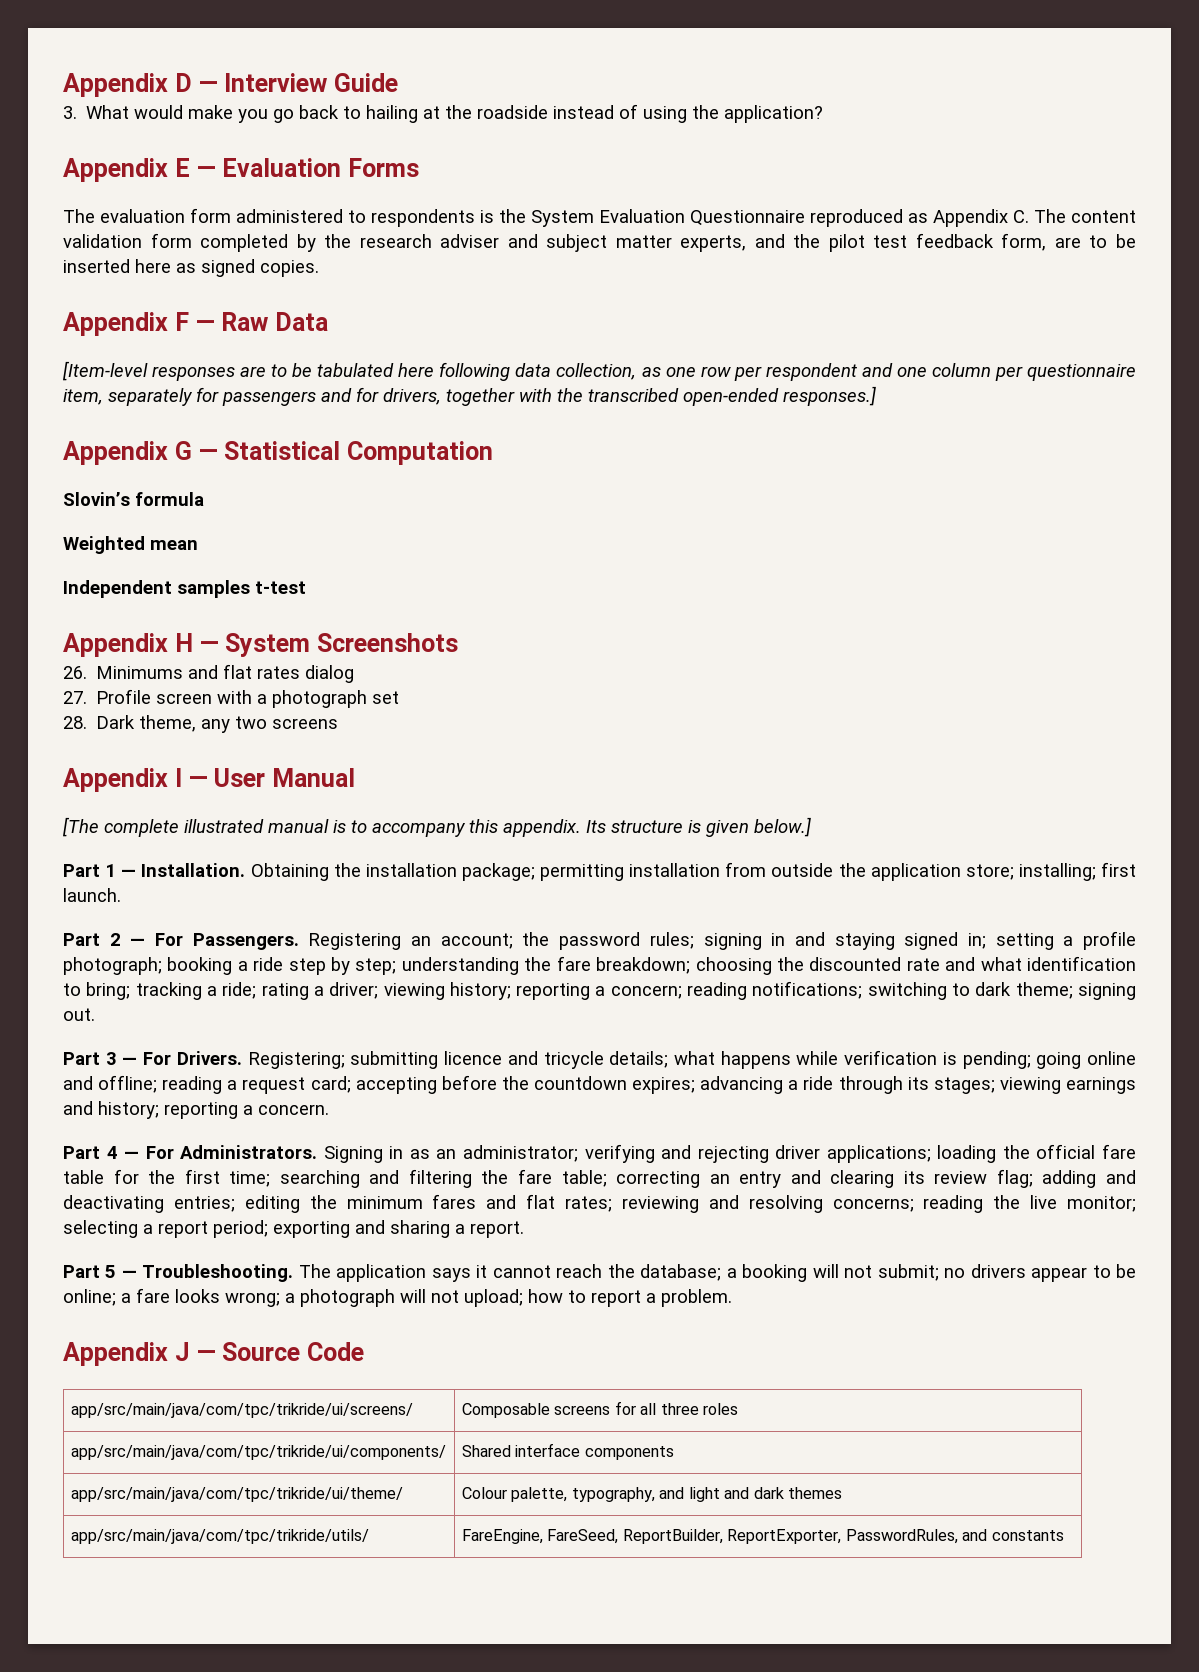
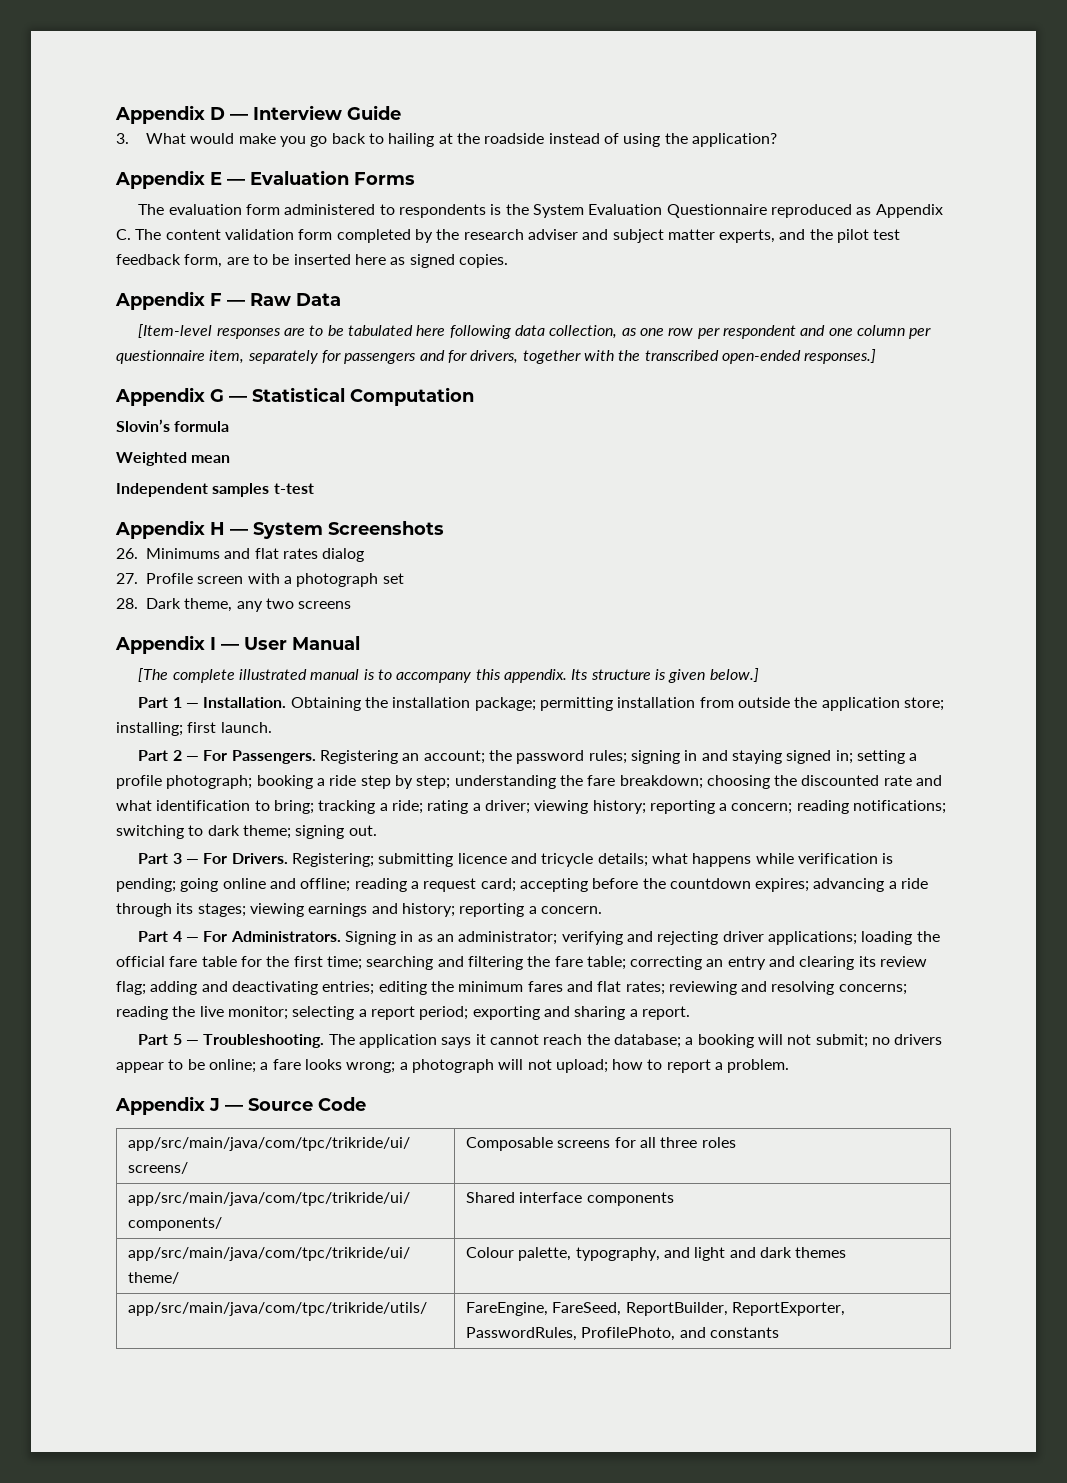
- app/src/main/java/com/tpc/trikride/utils/ | FareEngine, FareSeed, ReportBuilder, ReportExporter, PasswordRules, and constants
+ app/src/main/java/com/tpc/trikride/utils/ | FareEngine, FareSeed, ReportBuilder, ReportExporter, PasswordRules, ProfilePhoto, and constants

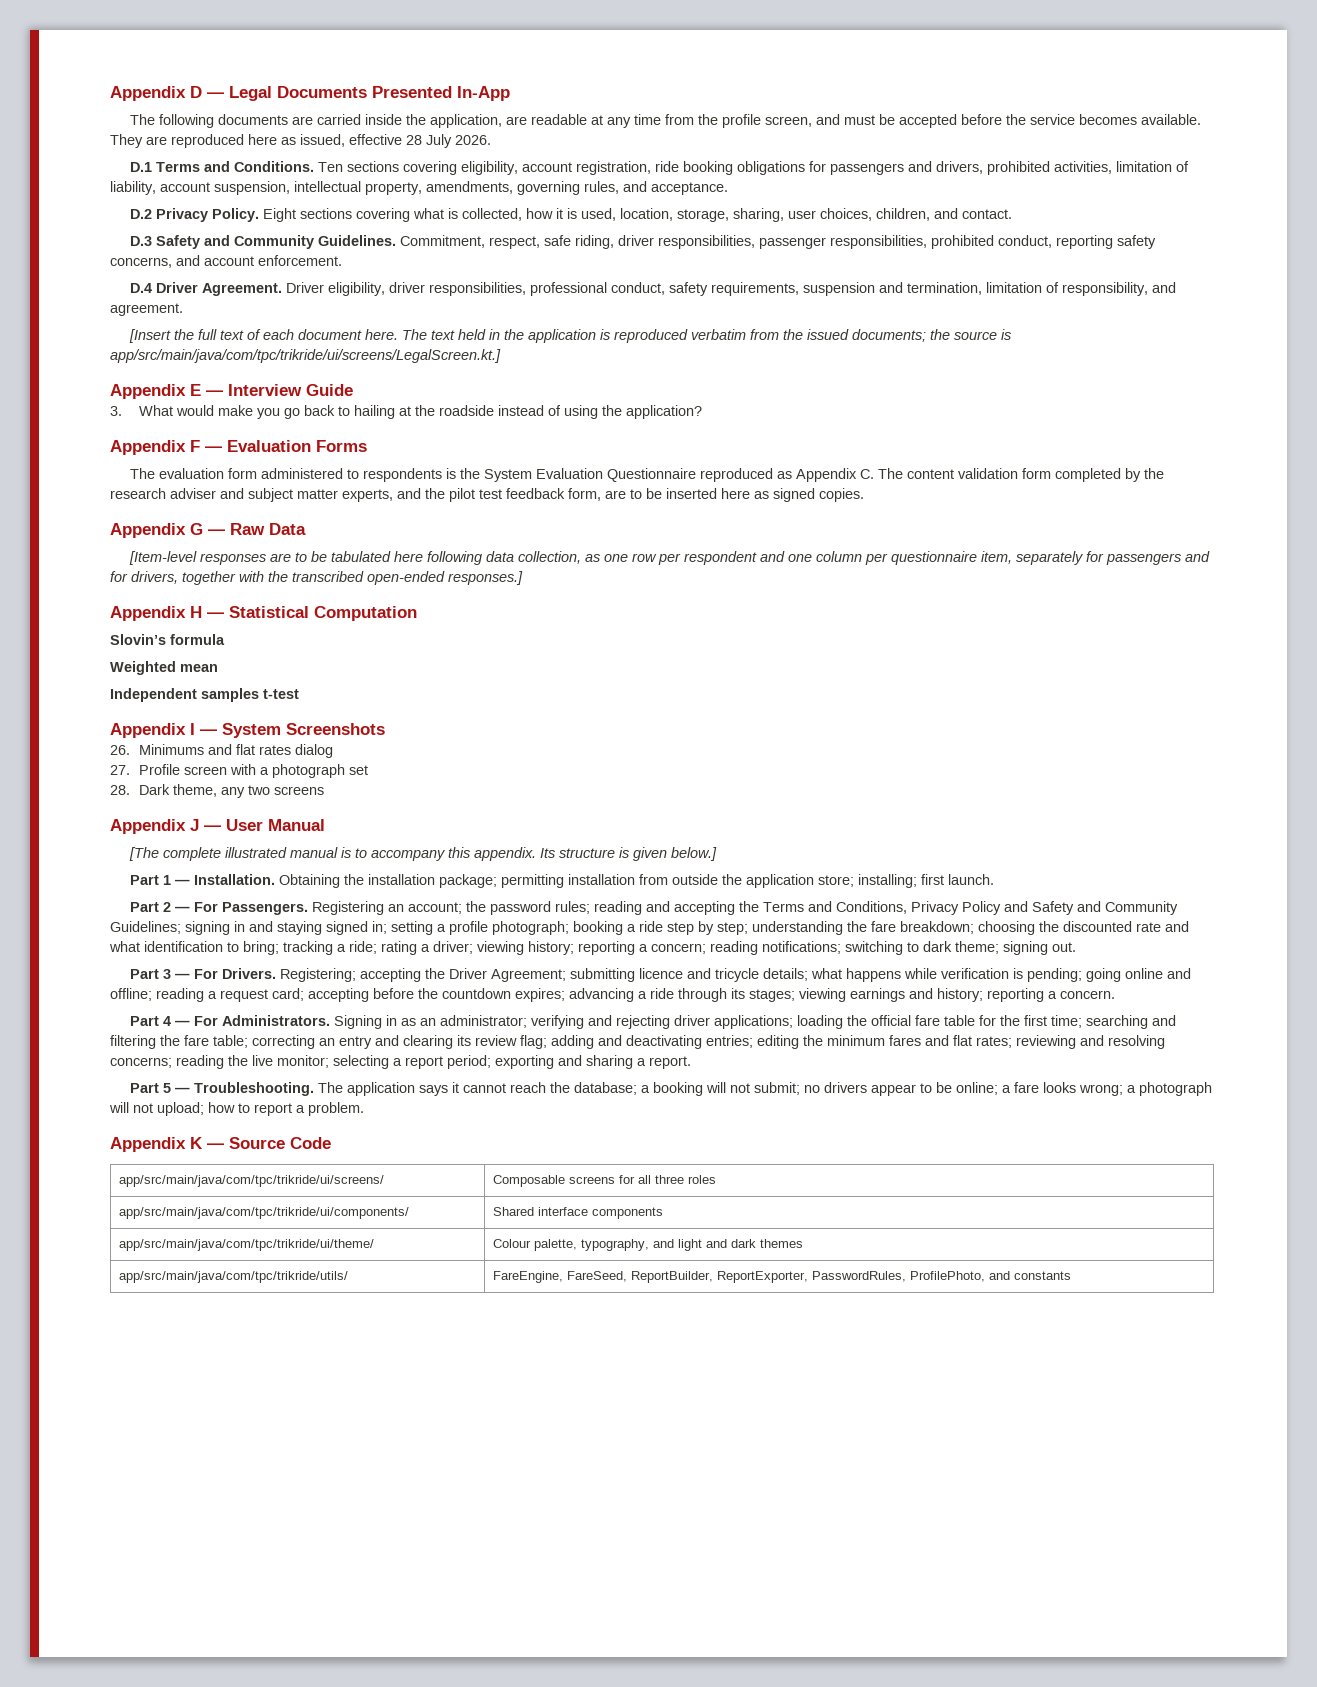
- Appendix D — Interview Guide
+ Appendix D — Legal Documents Presented In-App
+ The following documents are carried inside the application, are readable at any time from the profile screen, and must be accepted before the service becomes available. They are reproduced here as issued, effective 28 July 2026.
+ D.1 Terms and Conditions. Ten sections covering eligibility, account registration, ride booking obligations for passengers and drivers, prohibited activities, limitation of liability, account suspension, intellectual property, amendments, governing rules, and acceptance.
+ D.2 Privacy Policy. Eight sections covering what is collected, how it is used, location, storage, sharing, user choices, children, and contact.
+ D.3 Safety and Community Guidelines. Commitment, respect, safe riding, driver responsibilities, passenger responsibilities, prohibited conduct, reporting safety concerns, and account enforcement.
+ D.4 Driver Agreement. Driver eligibility, driver responsibilities, professional conduct, safety requirements, suspension and termination, limitation of responsibility, and agreement.
+ [Insert the full text of each document here. The text held in the application is reproduced verbatim from the issued documents; the source is app/src/main/java/com/tpc/trikride/ui/screens/LegalScreen.kt.]
+ Appendix E — Interview Guide
- Appendix E — Evaluation Forms
+ Appendix F — Evaluation Forms
- Appendix F — Raw Data
+ Appendix G — Raw Data
- Appendix G — Statistical Computation
+ Appendix H — Statistical Computation
- Appendix H — System Screenshots
+ Appendix I — System Screenshots
- Appendix I — User Manual
+ Appendix J — User Manual
- Registering an account; the password rules; signing in and staying signed in; setting a profile photograph; booking a ride step by step; understanding the fare breakdown; choosing the discounted rate and what identification to bring; tracking a ride; rating a driver; viewing history; reporting a concern; reading notifications; switching to dark theme; signing out.
+ Registering an account; the password rules; reading and accepting the Terms and Conditions, Privacy Policy and Safety and Community Guidelines; signing in and staying signed in; setting a profile photograph; booking a ride step by step; understanding the fare breakdown; choosing the discounted rate and what identification to bring; tracking a ride; rating a driver; viewing history; reporting a concern; reading notifications; switching to dark theme; signing out.
- Registering; submitting licence and tricycle details; what happens while verification is pending; going online and offline; reading a request card; accepting before the countdown expires; advancing a ride through its stages; viewing earnings and history; reporting a concern.
+ Registering; accepting the Driver Agreement; submitting licence and tricycle details; what happens while verification is pending; going online and offline; reading a request card; accepting before the countdown expires; advancing a ride through its stages; viewing earnings and history; reporting a concern.
- Appendix J — Source Code
+ Appendix K — Source Code

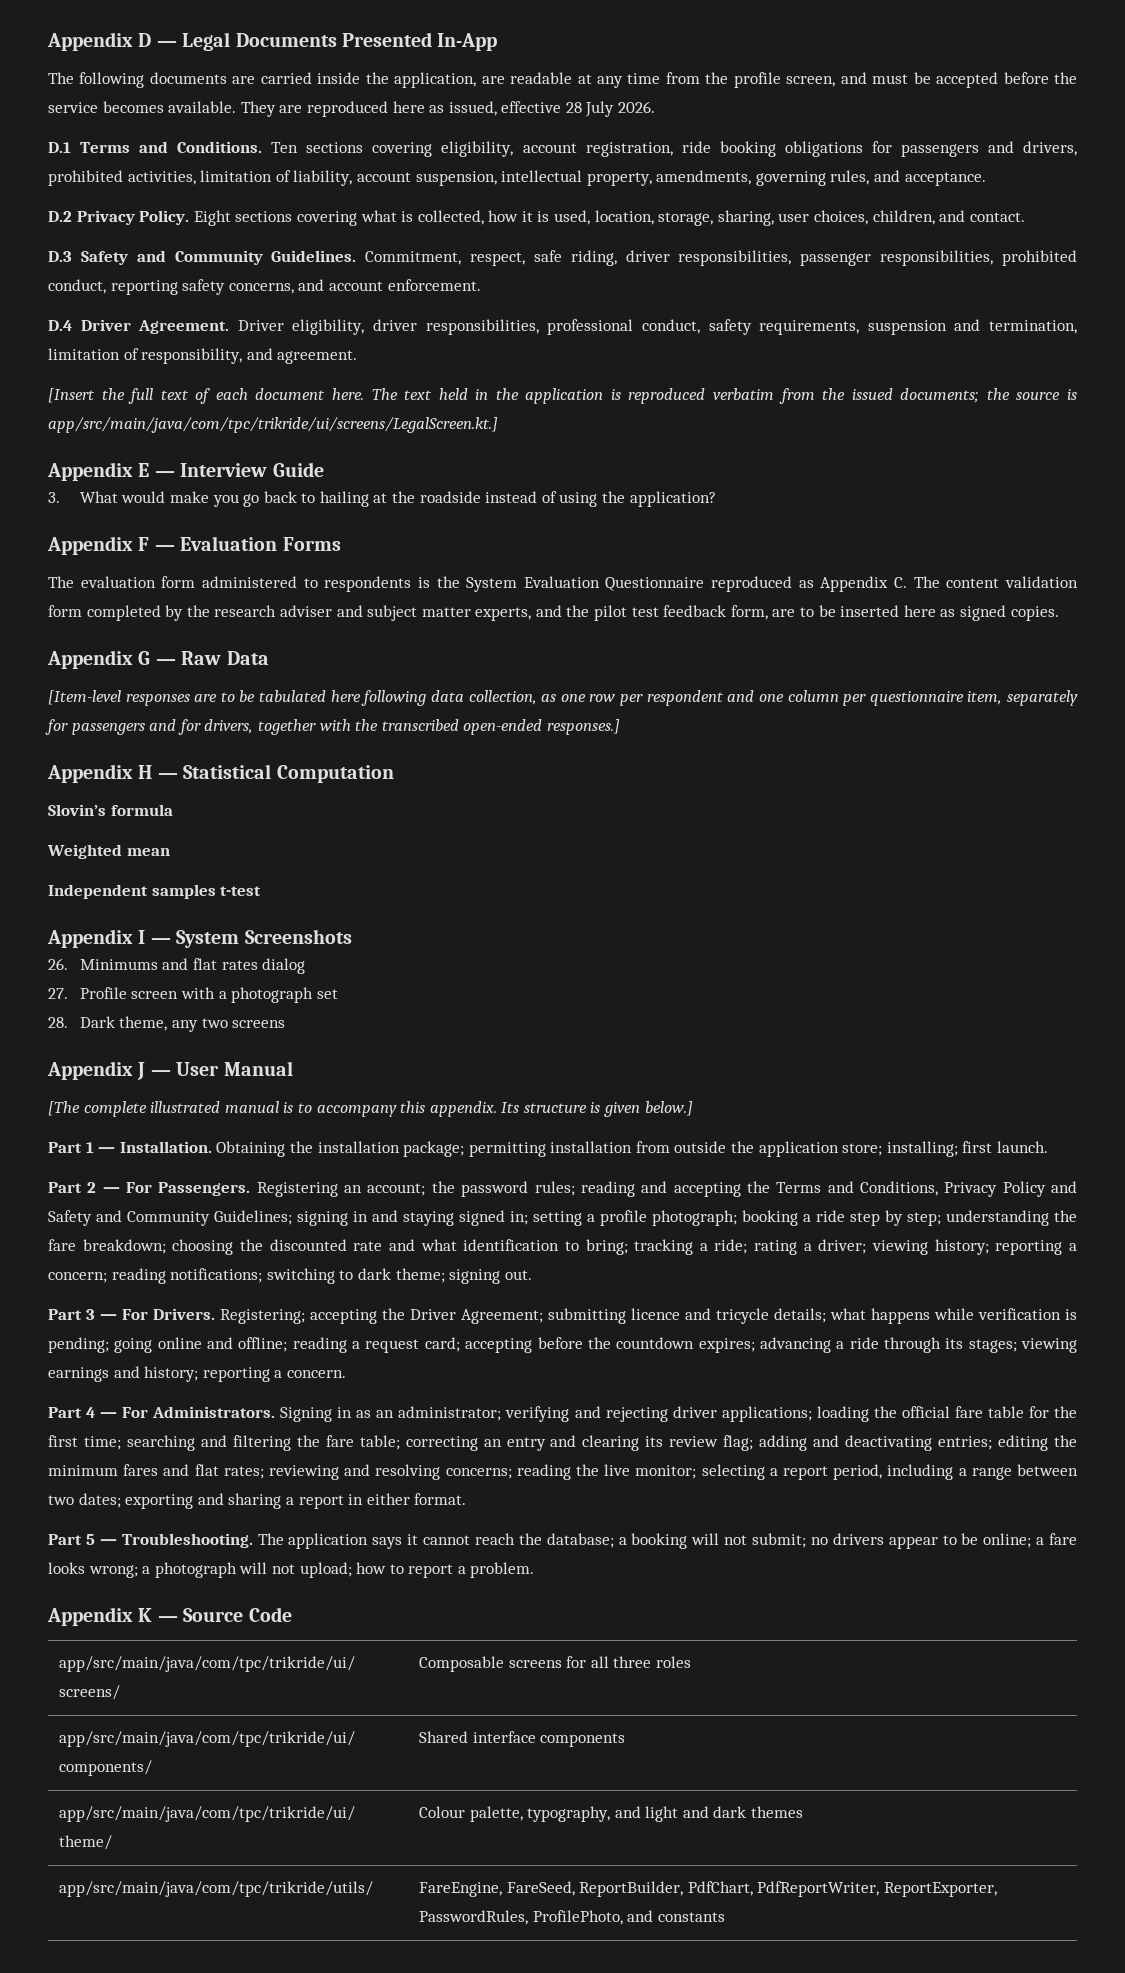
- Signing in as an administrator; verifying and rejecting driver applications; loading the official fare table for the first time; searching and filtering the fare table; correcting an entry and clearing its review flag; adding and deactivating entries; editing the minimum fares and flat rates; reviewing and resolving concerns; reading the live monitor; selecting a report period; exporting and sharing a report.
+ Signing in as an administrator; verifying and rejecting driver applications; loading the official fare table for the first time; searching and filtering the fare table; correcting an entry and clearing its review flag; adding and deactivating entries; editing the minimum fares and flat rates; reviewing and resolving concerns; reading the live monitor; selecting a report period, including a range between two dates; exporting and sharing a report in either format.
- app/src/main/java/com/tpc/trikride/utils/ | FareEngine, FareSeed, ReportBuilder, ReportExporter, PasswordRules, ProfilePhoto, and constants
+ app/src/main/java/com/tpc/trikride/utils/ | FareEngine, FareSeed, ReportBuilder, PdfChart, PdfReportWriter, ReportExporter, PasswordRules, ProfilePhoto, and constants

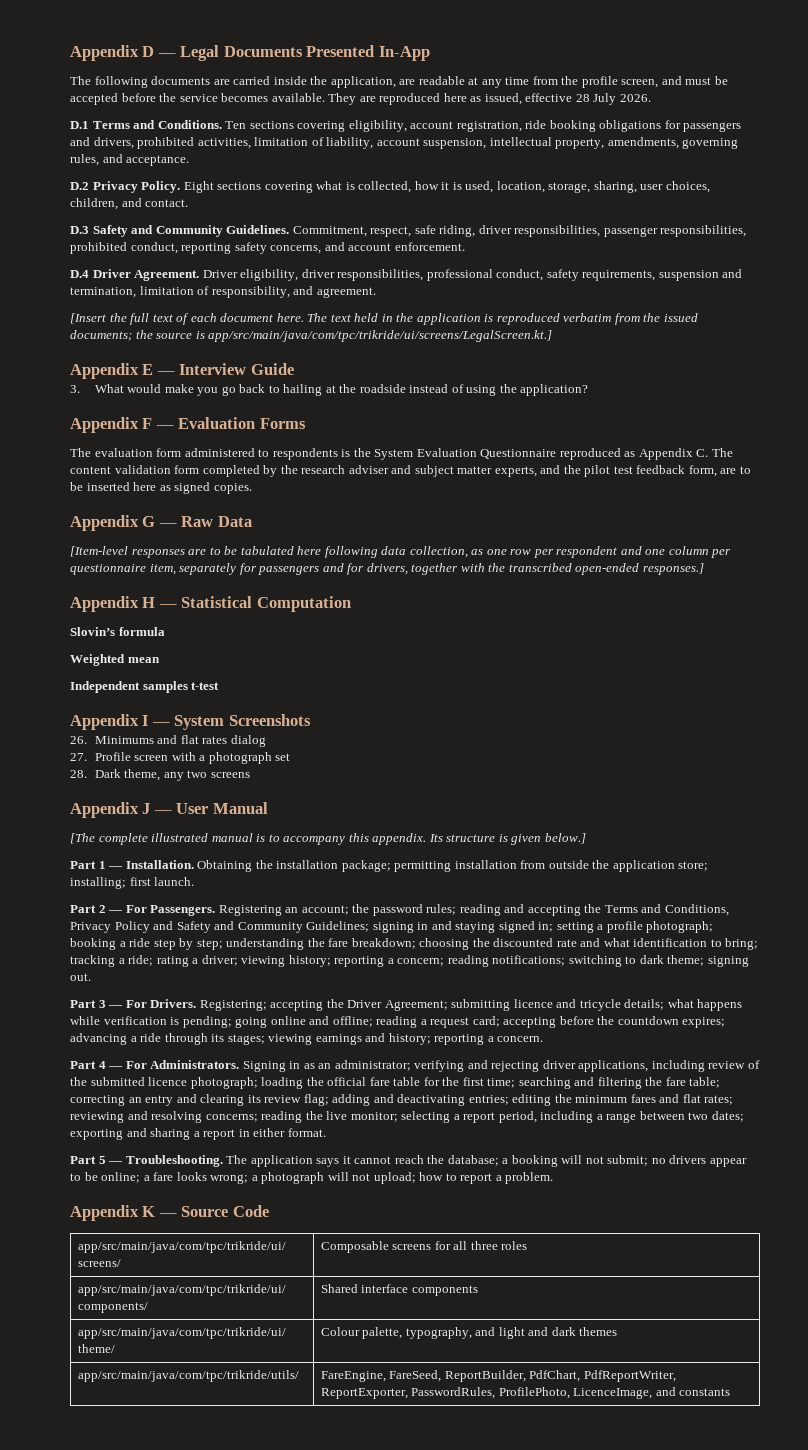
- verifying and rejecting driver applications;
+ verifying and rejecting driver applications, including review of the submitted licence photograph;
- app/src/main/java/com/tpc/trikride/utils/ | FareEngine, FareSeed, ReportBuilder, PdfChart, PdfReportWriter, ReportExporter, PasswordRules, ProfilePhoto, and constants
+ app/src/main/java/com/tpc/trikride/utils/ | FareEngine, FareSeed, ReportBuilder, PdfChart, PdfReportWriter, ReportExporter, PasswordRules, ProfilePhoto, LicenceImage, and constants

